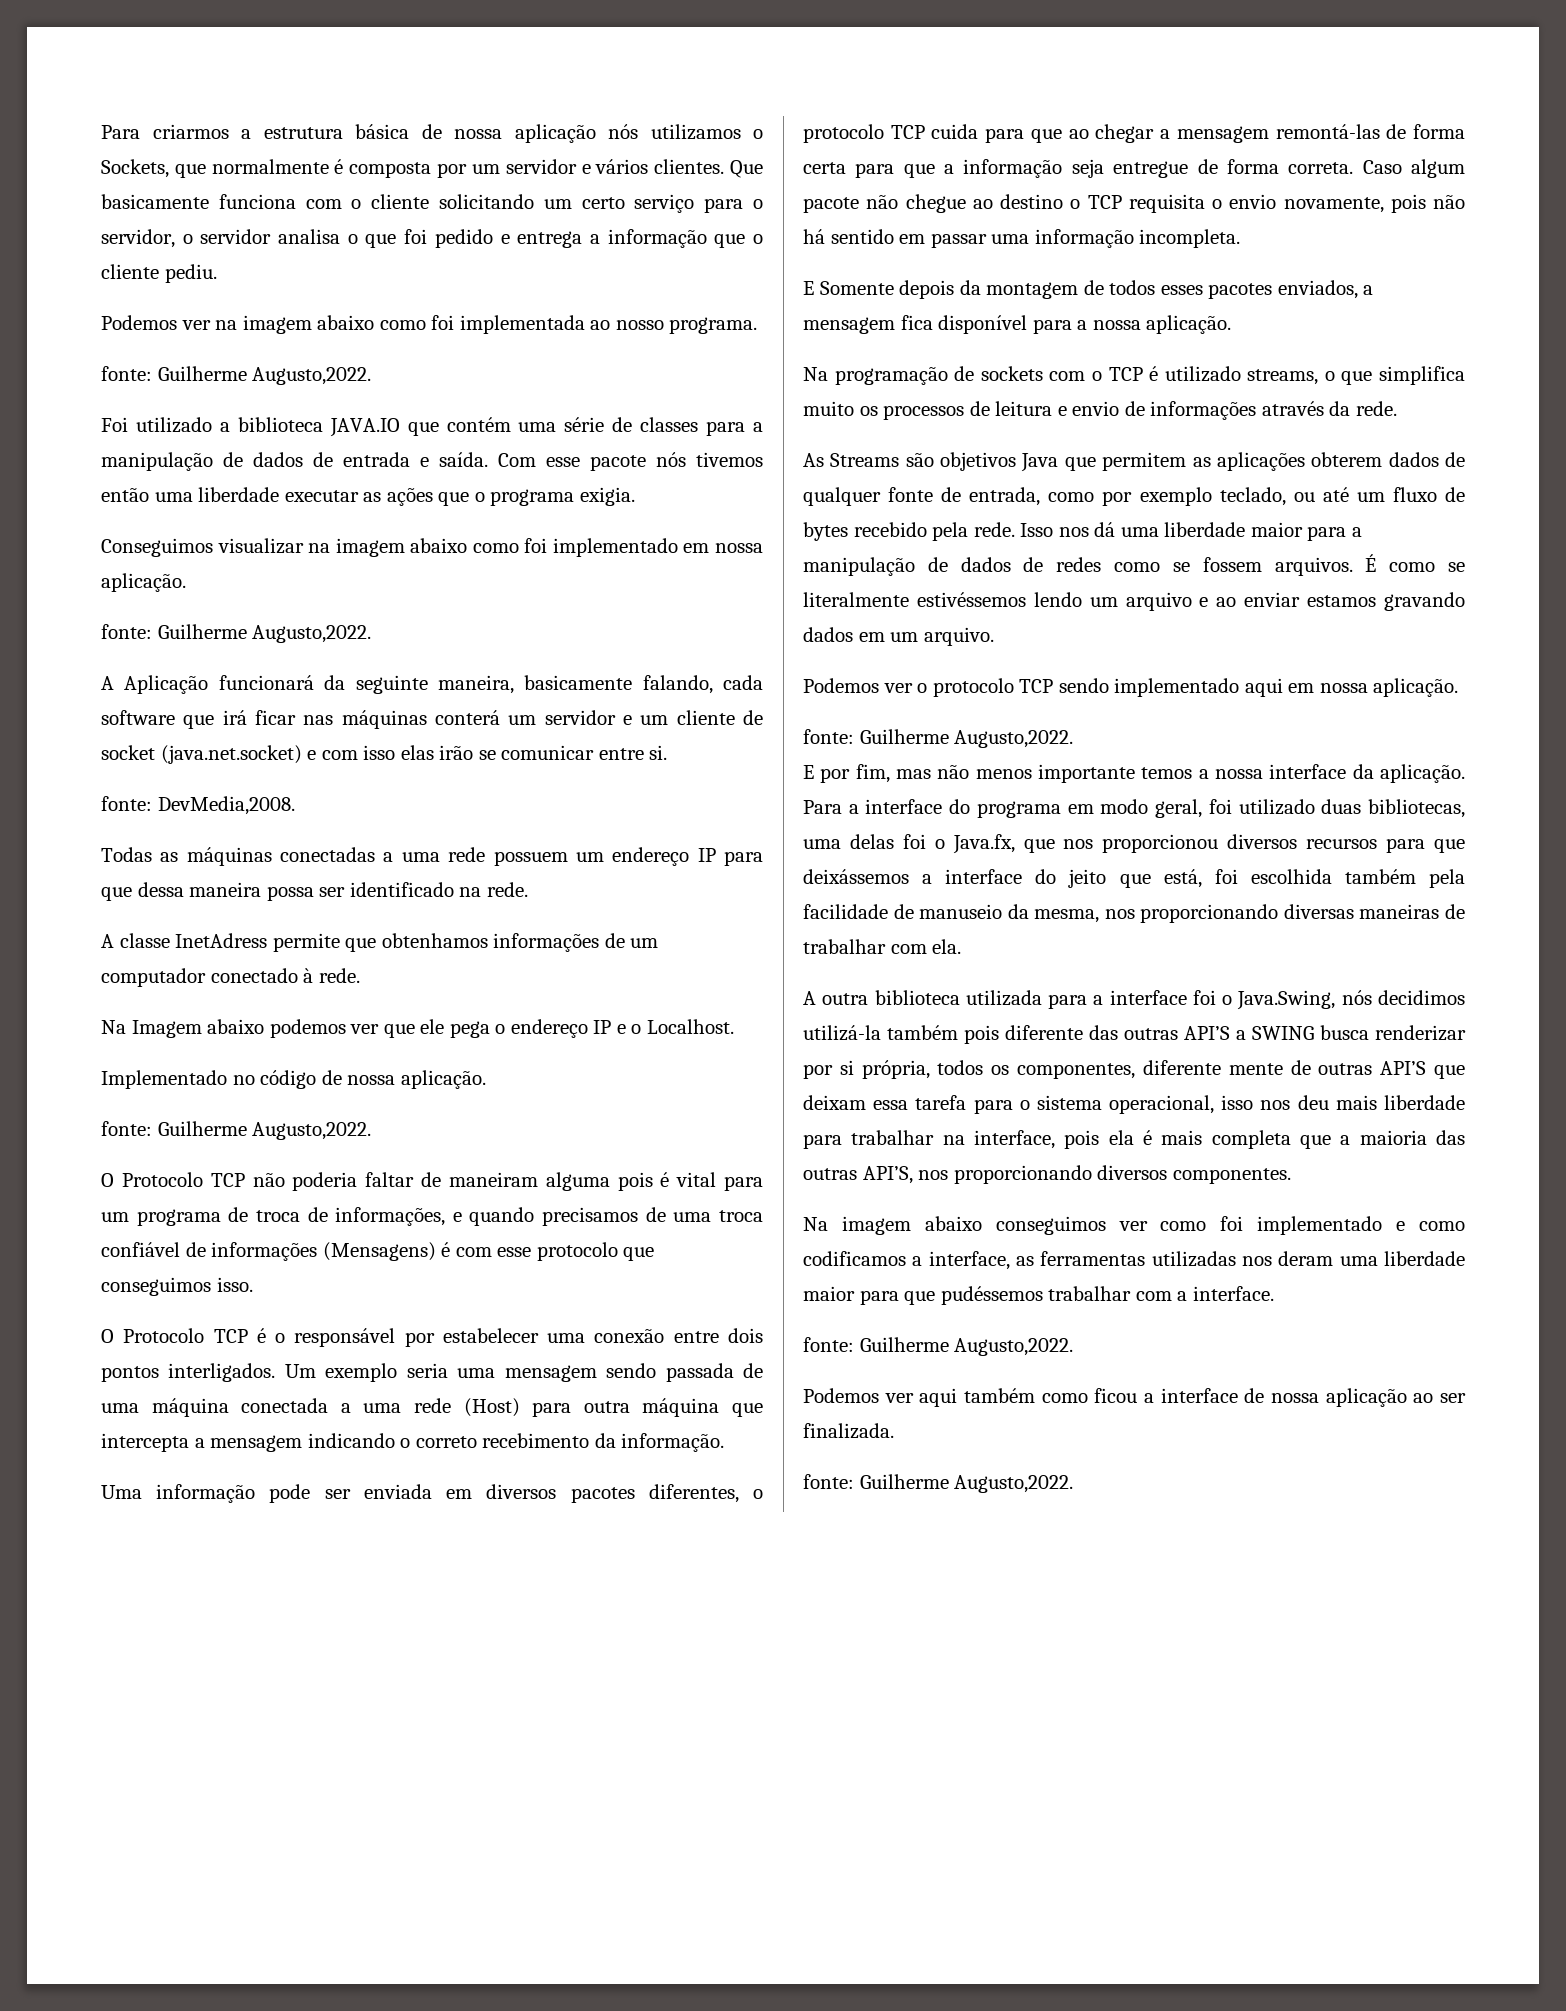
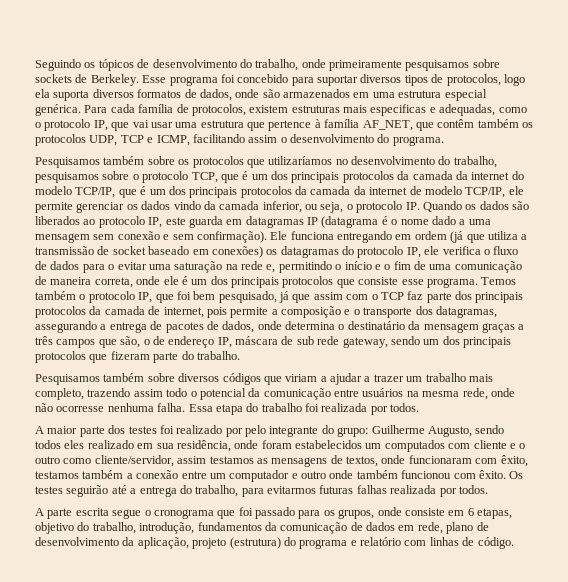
- Para criarmos a estrutura básica de nossa aplicação nós utilizamos o Sockets, que normalmente é composta por um servidor e vários clientes. Que basicamente funciona com o cliente solicitando um certo serviço para o servidor, o servidor analisa o que foi pedido e entrega a informação que o cliente pediu.
- Podemos ver na imagem abaixo como foi implementada ao nosso programa.
- fonte: Guilherme Augusto,2022.
- Foi utilizado a biblioteca JAVA.IO que contém uma série de classes para a manipulação de dados de entrada e saída. Com esse pacote nós tivemos então uma liberdade executar as ações que o programa exigia.
- Conseguimos visualizar na imagem abaixo como foi implementado em nossa aplicação.
- fonte: Guilherme Augusto,2022.
- A Aplicação funcionará da seguinte maneira, basicamente falando, cada software que irá ficar nas máquinas conterá um servidor e um cliente de socket (java.net.socket) e com isso elas irão se comunicar entre si.
- fonte: DevMedia,2008.
- Todas as máquinas conectadas a uma rede possuem um endereço IP para que dessa maneira possa ser identificado na rede.
- A classe InetAdress permite que obtenhamos informações de um computador conectado à rede.
- Na Imagem abaixo podemos ver que ele pega o endereço IP e o Localhost.
- Implementado no código de nossa aplicação.
- fonte: Guilherme Augusto,2022.
- O Protocolo TCP não poderia faltar de maneiram alguma pois é vital para um programa de troca de informações, e quando precisamos de uma troca confiável de informações (Mensagens) é com esse protocolo que conseguimos isso.
- O Protocolo TCP é o responsável por estabelecer uma conexão entre dois pontos interligados. Um exemplo seria uma mensagem sendo passada de uma máquina conectada a uma rede (Host) para outra máquina que intercepta a mensagem indicando o correto recebimento da informação.
- Uma informação pode ser enviada em diversos pacotes diferentes, o protocolo TCP cuida para que ao chegar a mensagem remontá-las de forma certa para que a informação seja entregue de forma correta. Caso algum pacote não chegue ao destino o TCP requisita o envio novamente, pois não há sentido em passar uma informação incompleta.
- E Somente depois da montagem de todos esses pacotes enviados, a mensagem fica disponível para a nossa aplicação.
- Na programação de sockets com o TCP é utilizado streams, o que simplifica muito os processos de leitura e envio de informações através da rede.
- As Streams são objetivos Java que permitem as aplicações obterem dados de qualquer fonte de entrada, como por exemplo teclado, ou até um fluxo de bytes recebido pela rede. Isso nos dá uma liberdade maior para a manipulação de dados de redes como se fossem arquivos. É como se literalmente estivéssemos lendo um arquivo e ao enviar estamos gravando dados em um arquivo.
- Podemos ver o protocolo TCP sendo implementado aqui em nossa aplicação.
- fonte: Guilherme Augusto,2022.
- E por fim, mas não menos importante temos a nossa interface da aplicação. Para a interface do programa em modo geral, foi utilizado duas bibliotecas, uma delas foi o Java.fx, que nos proporcionou diversos recursos para que deixássemos a interface do jeito que está, foi escolhida também pela facilidade de manuseio da mesma, nos proporcionando diversas maneiras de trabalhar com ela.
- A outra biblioteca utilizada para a interface foi o Java.Swing, nós decidimos utilizá-la também pois diferente das outras API’S a SWING busca renderizar por si própria, todos os componentes, diferente mente de outras API’S que deixam essa tarefa para o sistema operacional, isso nos deu mais liberdade para trabalhar na interface, pois ela é mais completa que a maioria das outras API’S, nos proporcionando diversos componentes.
- Na imagem abaixo conseguimos ver como foi implementado e como codificamos a interface, as ferramentas utilizadas nos deram uma liberdade maior para que pudéssemos trabalhar com a interface.
- fonte: Guilherme Augusto,2022.
- Podemos ver aqui também como ficou a interface de nossa aplicação ao ser finalizada.
- fonte: Guilherme Augusto,2022.
+ Seguindo os tópicos de desenvolvimento do trabalho, onde primeiramente pesquisamos sobre sockets de Berkeley. Esse programa foi concebido para suportar diversos tipos de protocolos, logo ela suporta diversos formatos de dados, onde são armazenados em uma estrutura especial genérica. Para cada família de protocolos, existem estruturas mais especificas e adequadas, como o protocolo IP, que vai usar uma estrutura que pertence à família AF_NET, que contêm também os protocolos UDP, TCP e ICMP, facilitando assim o desenvolvimento do programa.
+ Pesquisamos também sobre os protocolos que utilizaríamos no desenvolvimento do trabalho, pesquisamos sobre o protocolo TCP, que é um dos principais protocolos da camada da internet do modelo TCP/IP, que é um dos principais protocolos da camada da internet de modelo TCP/IP, ele permite gerenciar os dados vindo da camada inferior, ou seja, o protocolo IP. Quando os dados são liberados ao protocolo IP, este guarda em datagramas IP (datagrama é o nome dado a uma mensagem sem conexão e sem confirmação). Ele funciona entregando em ordem (já que utiliza a transmissão de socket baseado em conexões) os datagramas do protocolo IP, ele verifica o fluxo de dados para o evitar uma saturação na rede e, permitindo o início e o fim de uma comunicação de maneira correta, onde ele é um dos principais protocolos que consiste esse programa. Temos também o protocolo IP, que foi bem pesquisado, já que assim com o TCP faz parte dos principais protocolos da camada de internet, pois permite a composição e o transporte dos datagramas, assegurando a entrega de pacotes de dados, onde determina o destinatário da mensagem graças a três campos que são, o de endereço IP, máscara de sub rede gateway, sendo um dos principais protocolos que fizeram parte do trabalho.
+ Pesquisamos também sobre diversos códigos que viriam a ajudar a trazer um trabalho mais completo, trazendo assim todo o potencial da comunicação entre usuários na mesma rede, onde não ocorresse nenhuma falha. Essa etapa do trabalho foi realizada por todos.
+ A maior parte dos testes foi realizado por pelo integrante do grupo: Guilherme Augusto, sendo todos eles realizado em sua residência, onde foram estabelecidos um computados com cliente e o outro como cliente/servidor, assim testamos as mensagens de textos, onde funcionaram com êxito, testamos também a conexão entre um computador e outro onde também funcionou com êxito. Os testes seguirão até a entrega do trabalho, para evitarmos futuras falhas realizada por todos.
+ A parte escrita segue o cronograma que foi passado para os grupos, onde consiste em 6 etapas, objetivo do trabalho, introdução, fundamentos da comunicação de dados em rede, plano de desenvolvimento da aplicação, projeto (estrutura) do programa e relatório com linhas de código.

